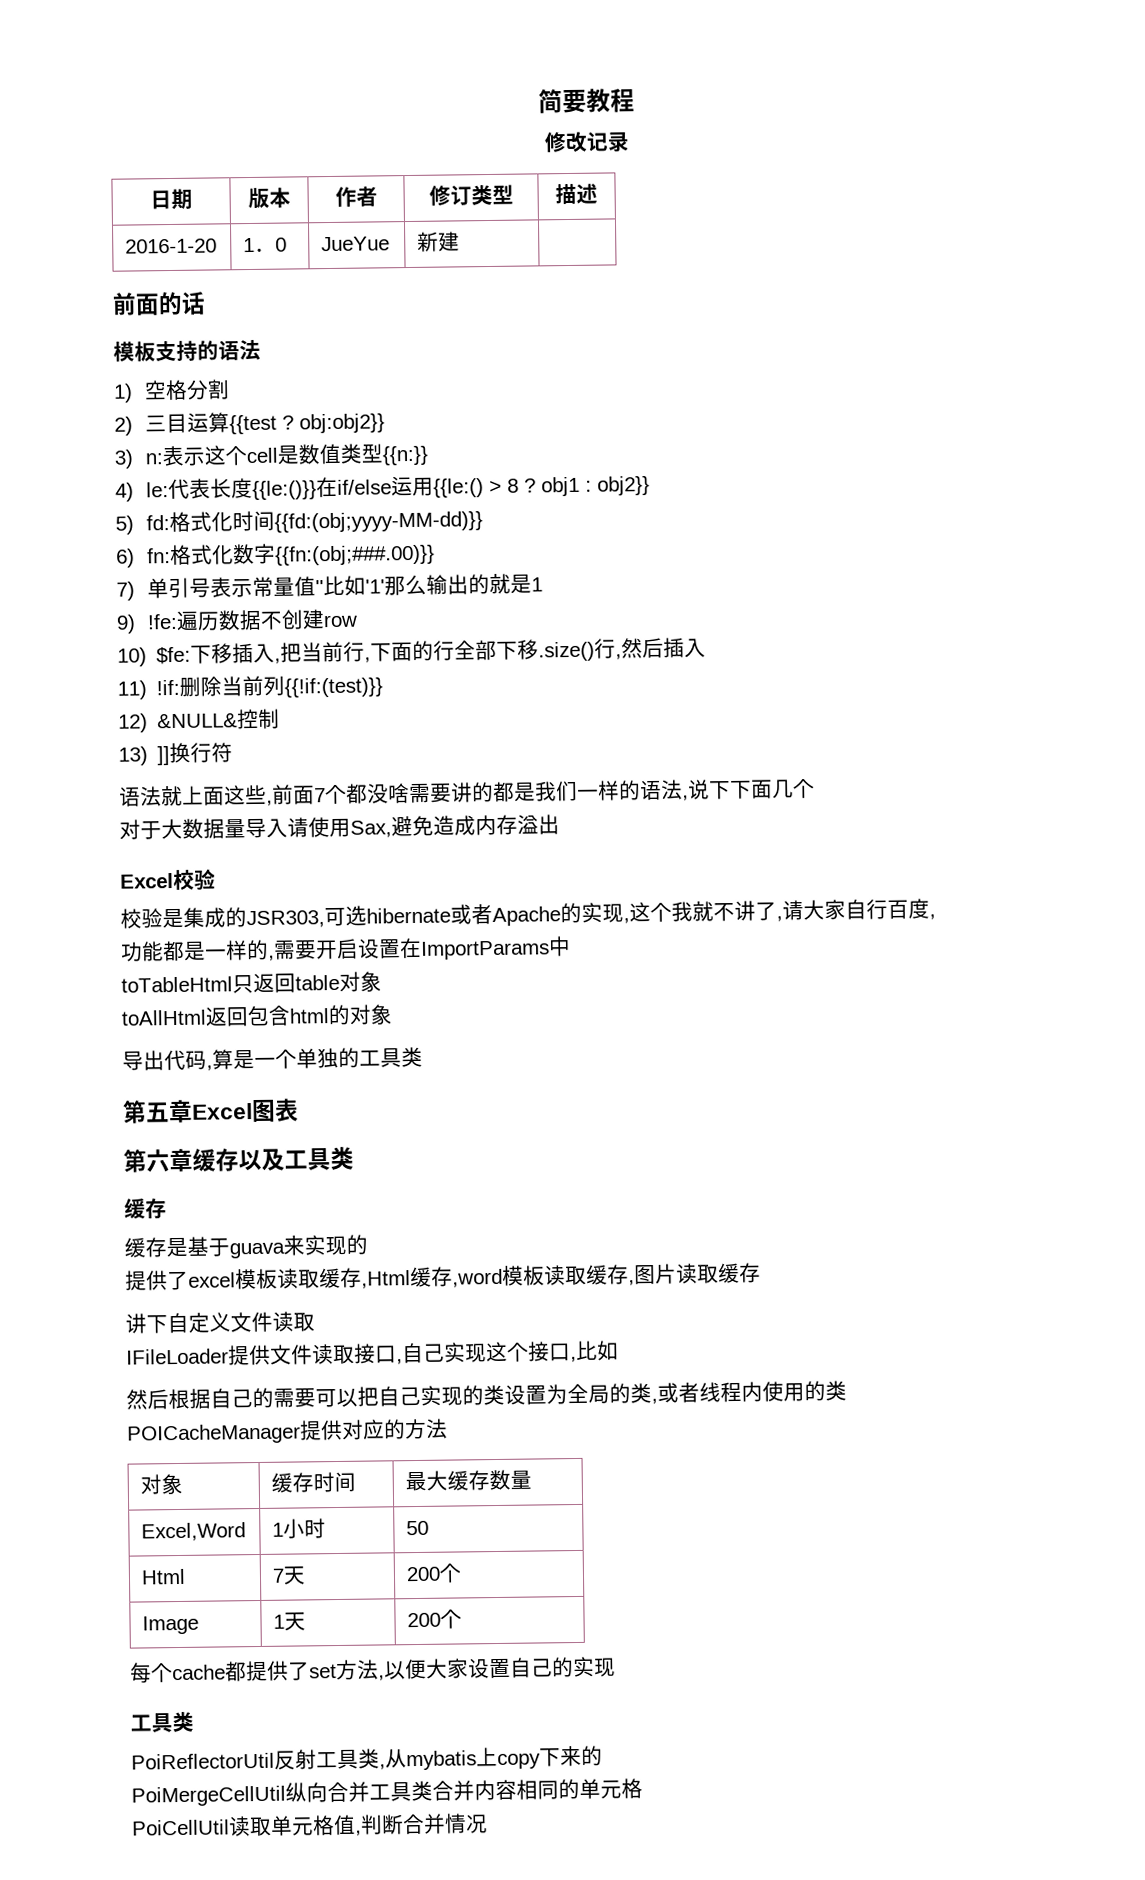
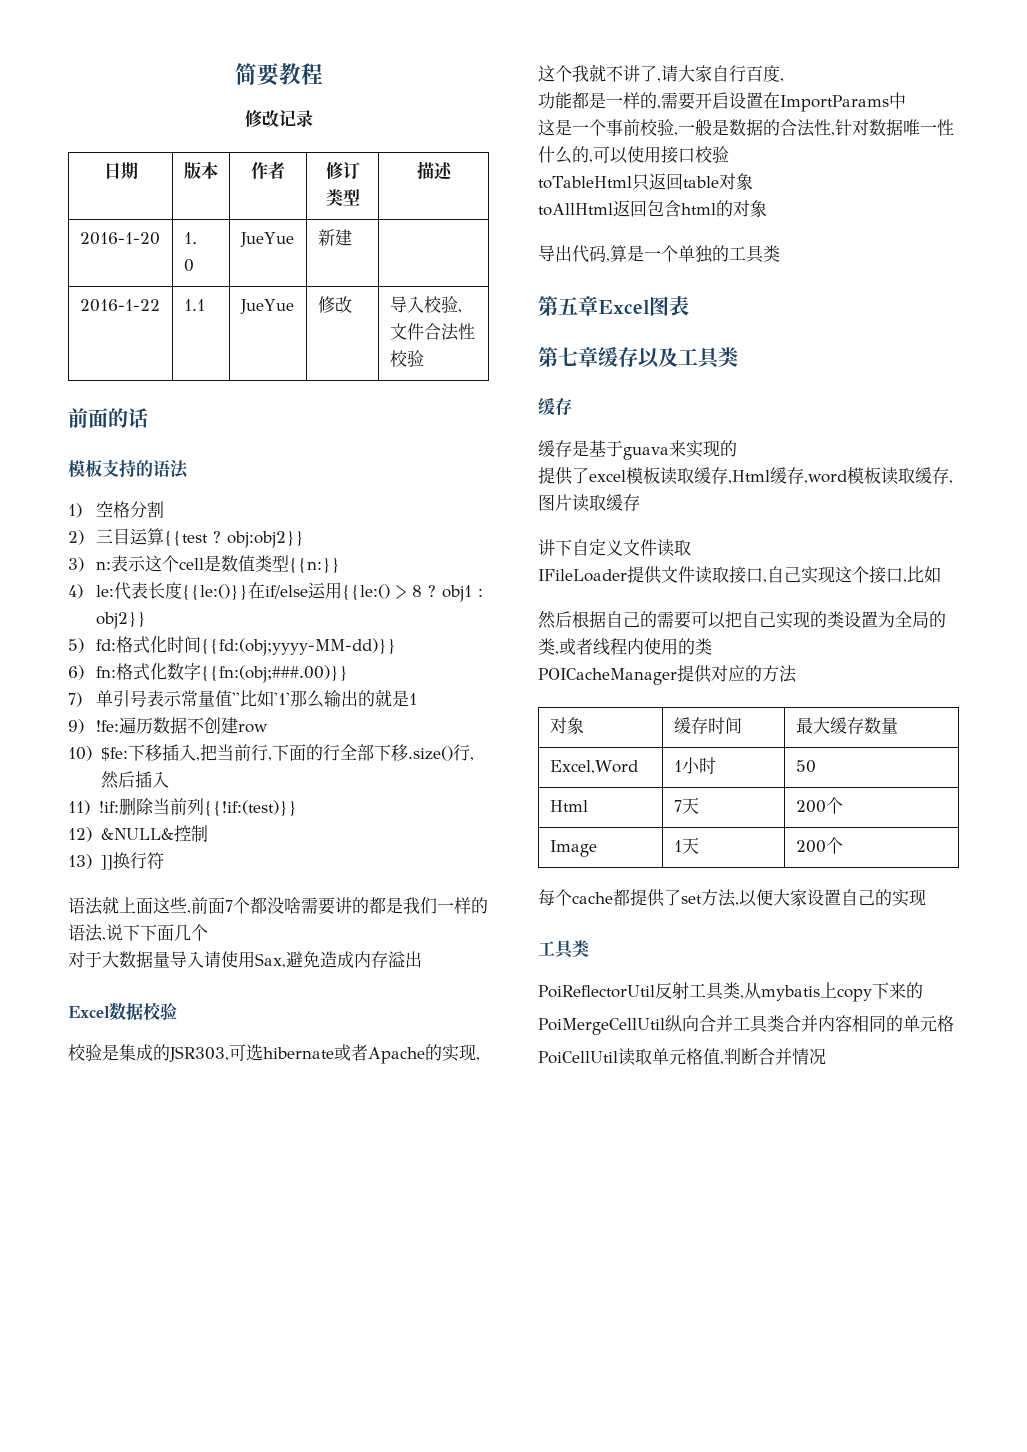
+ 2016-1-22 | 1.1 | JueYue | 修改 | 导入校验,文件合法性校验
- Excel校验
+ Excel数据校验
+ 这是一个事前校验,一般是数据的合法性,针对数据唯一性什么的,可以使用接口校验
- 第六章缓存以及工具类
+ 第七章缓存以及工具类

